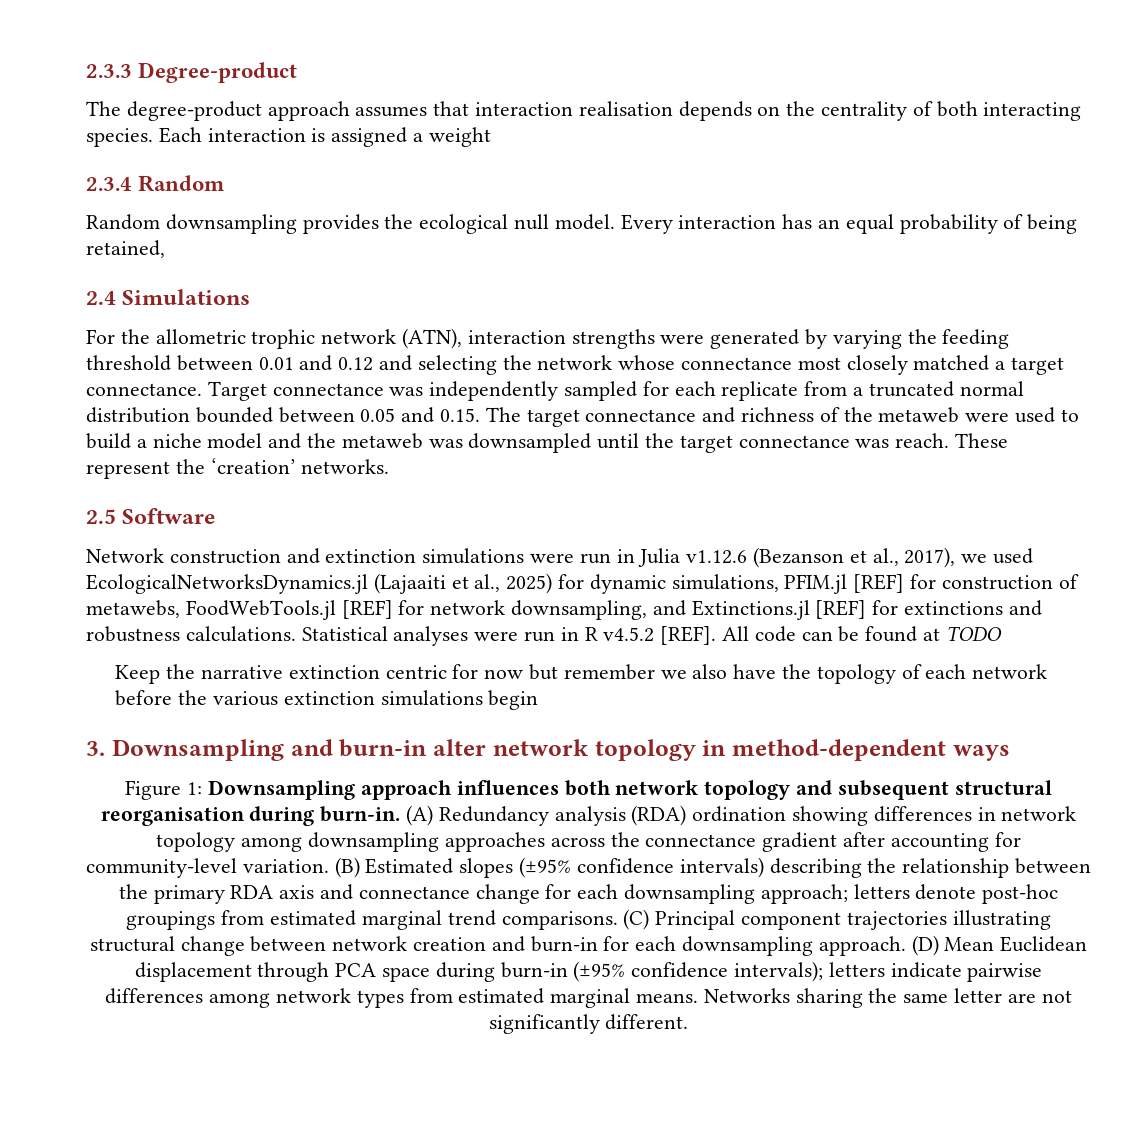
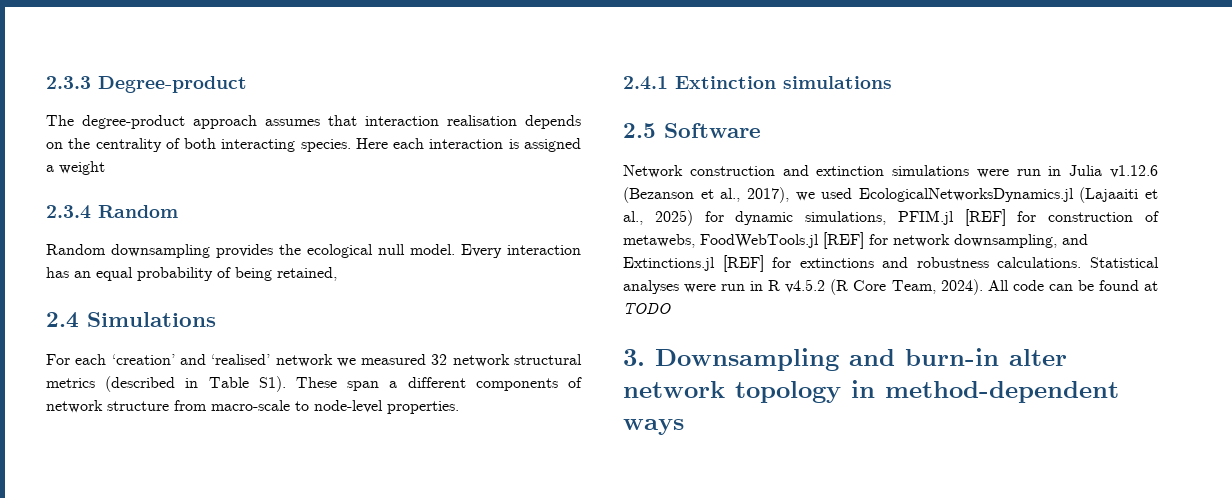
- Each interaction is assigned a weight
+ Here each interaction is assigned a weight
- For the allometric trophic network (ATN), interaction strengths were generated by varying the feeding threshold between 0.01 and 0.12 and selecting the network whose connectance most closely matched a target connectance. Target connectance was independently sampled for each replicate from a truncated normal distribution bounded between 0.05 and 0.15. The target connectance and richness of the metaweb were used to build a niche model and the metaweb was downsampled until the target connectance was reach. These represent the ‘creation’ networks.
+ For each ‘creation’ and ‘realised’ network we measured 32 network structural metrics (described in Table S1). These span a different components of network structure from macro-scale to node-level properties.
+ 2.4.1 Extinction simulations
- Statistical analyses were run in R v4.5.2 [REF].
+ Statistical analyses were run in R v4.5.2 (R Core Team, 2024).
- Keep the narrative extinction centric for now but remember we also have the topology of each network before the various extinction simulations begin
- Figure 1: Downsampling approach influences both network topology and subsequent structural reorganisation during burn-in. (A) Redundancy analysis (RDA) ordination showing differences in network topology among downsampling approaches across the connectance gradient after accounting for community-level variation. (B) Estimated slopes (±95% confidence intervals) describing the relationship between the primary RDA axis and connectance change for each downsampling approach; letters denote post-hoc groupings from estimated marginal trend comparisons. (C) Principal component trajectories illustrating structural change between network creation and burn-in for each downsampling approach. (D) Mean Euclidean displacement through PCA space during burn-in (±95% confidence intervals); letters indicate pairwise differences among network types from estimated marginal means. Networks sharing the same letter are not significantly different.

